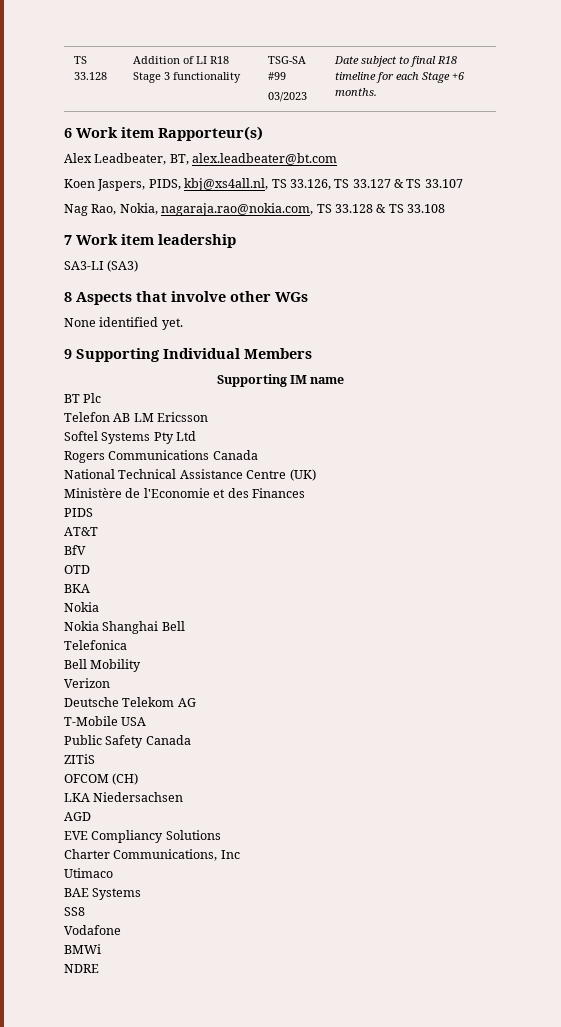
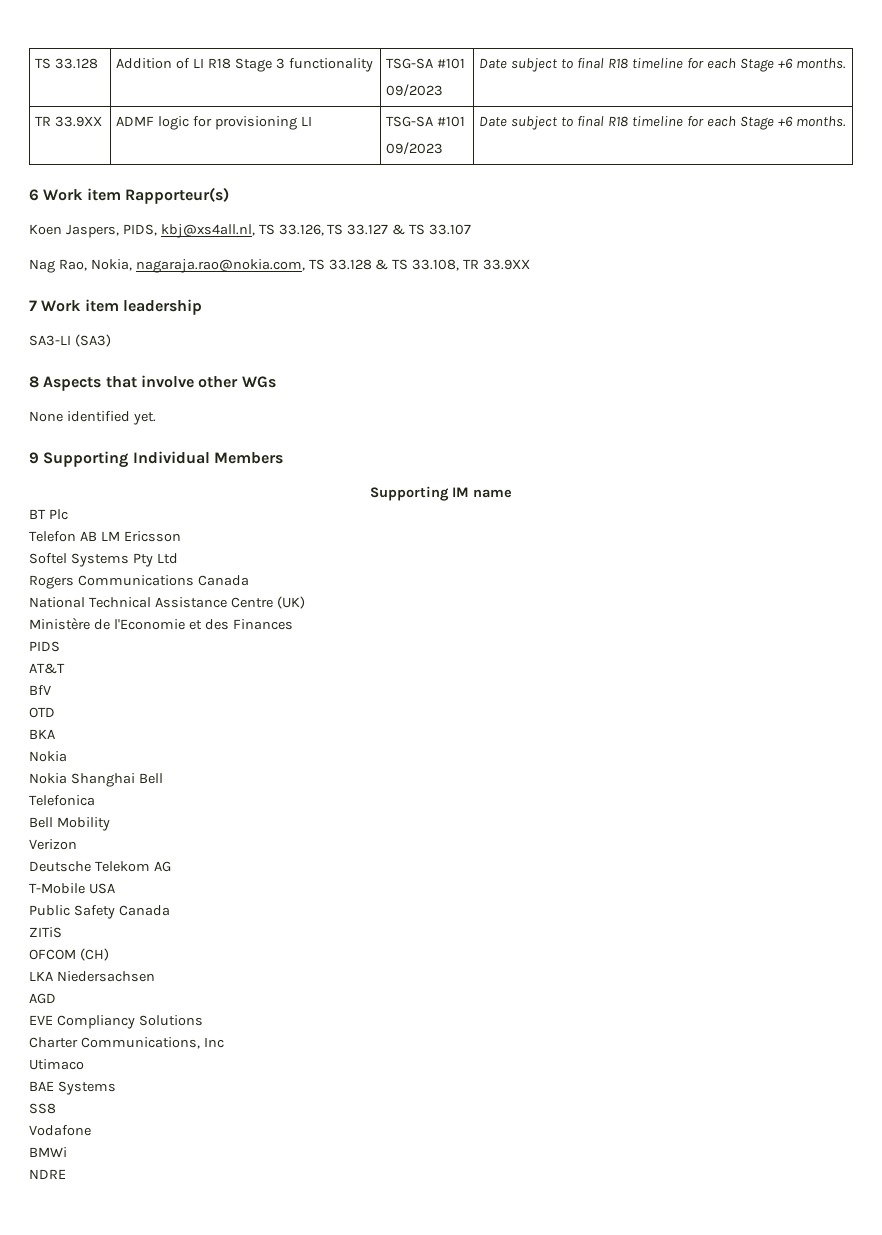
- TS 33.128 | Addition of LI R18 Stage 3 functionality | TSG-SA #99
- 03/2023 | Date subject to final R18 timeline for each Stage +6 months.
+ TS 33.128 | Addition of LI R18 Stage 3 functionality | TSG-SA #101
+ 09/2023 | Date subject to final R18 timeline for each Stage +6 months.
+ TR 33.9XX | ADMF logic for provisioning LI | TSG-SA #101
+ 09/2023 | Date subject to final R18 timeline for each Stage +6 months.
- Alex Leadbeater, BT, alex.leadbeater@bt.com
- Nag Rao, Nokia, nagaraja.rao@nokia.com, TS 33.128 & TS 33.108
+ Nag Rao, Nokia, nagaraja.rao@nokia.com, TS 33.128 & TS 33.108, TR 33.9XX

